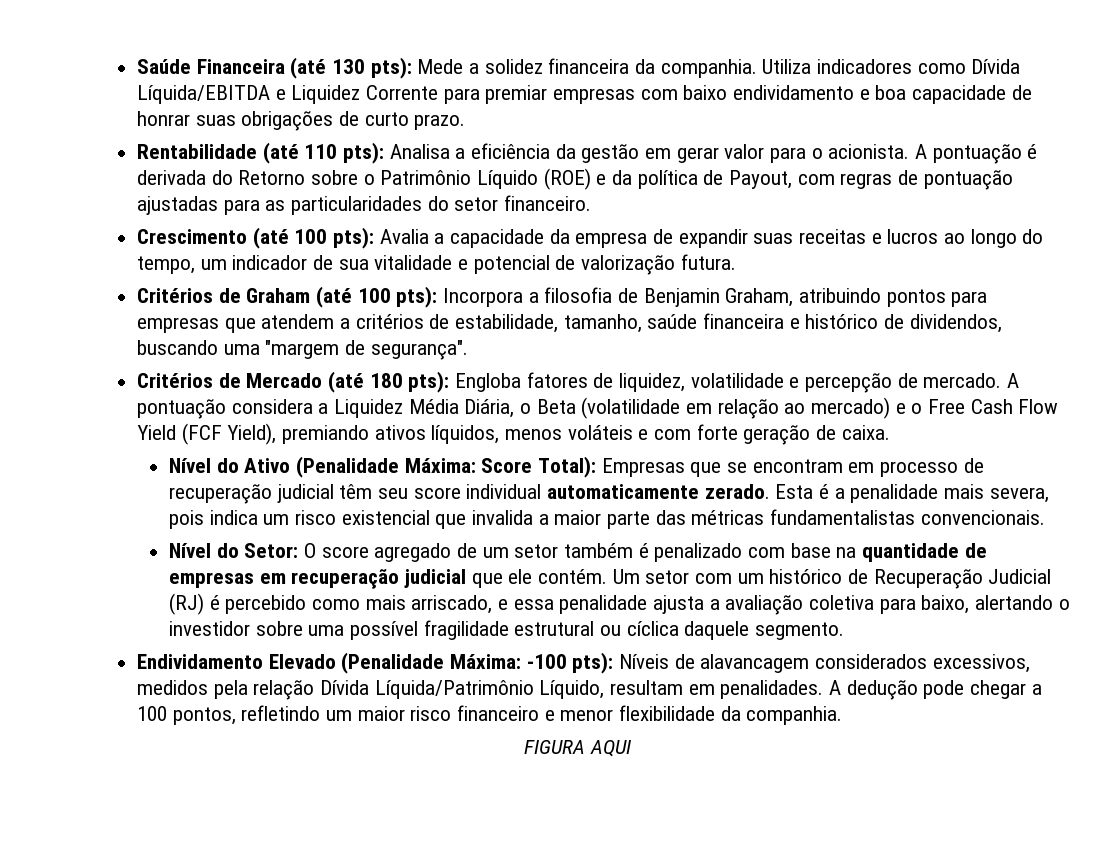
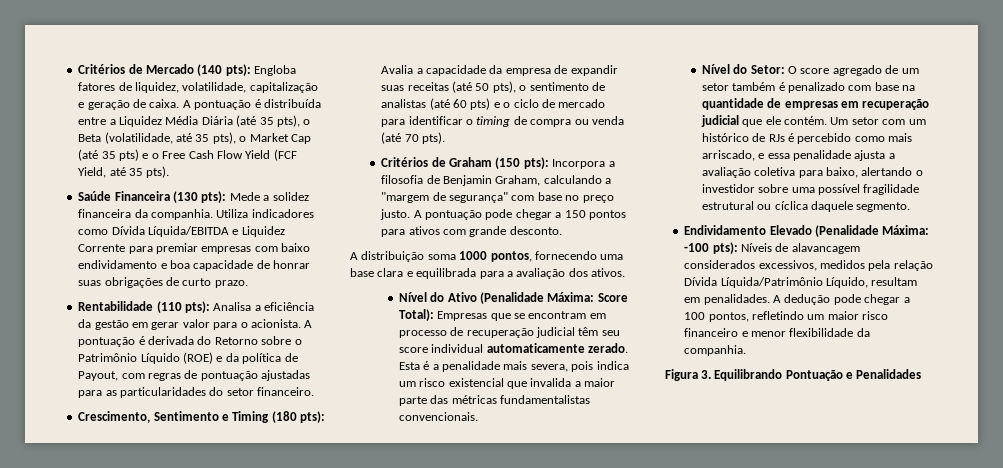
- Saúde Financeira (até 130 pts): Mede a solidez financeira da companhia.
+ Critérios de Mercado (140 pts): Engloba fatores de liquidez, volatilidade, capitalização e geração de caixa. A pontuação é distribuída entre a Liquidez Média Diária (até 35 pts), o Beta (volatilidade, até 35 pts), o Market Cap (até 35 pts) e o Free Cash Flow Yield (FCF Yield, até 35 pts).
+ Saúde Financeira (130 pts): Mede a solidez financeira da companhia.
- Rentabilidade (até 110 pts): Analisa a eficiência da gestão em gerar valor para o acionista.
+ Rentabilidade (110 pts): Analisa a eficiência da gestão em gerar valor para o acionista.
- Crescimento (até 100 pts): Avalia a capacidade da empresa de expandir suas receitas e lucros ao longo do tempo, um indicador de sua vitalidade e potencial de valorização futura.
+ Crescimento, Sentimento e Timing (180 pts): Avalia a capacidade da empresa de expandir suas receitas (até 50 pts), o sentimento de analistas (até 60 pts) e o ciclo de mercado para identificar o timing de compra ou venda (até 70 pts).
- Critérios de Graham (até 100 pts): Incorpora a filosofia de Benjamin Graham, atribuindo pontos para empresas que atendem a critérios de estabilidade, tamanho, saúde financeira e histórico de dividendos, buscando uma "margem de segurança".
- Critérios de Mercado (até 180 pts): Engloba fatores de liquidez, volatilidade e percepção de mercado. A pontuação considera a Liquidez Média Diária, o Beta (volatilidade em relação ao mercado) e o Free Cash Flow Yield (FCF Yield), premiando ativos líquidos, menos voláteis e com forte geração de caixa.
+ Critérios de Graham (150 pts): Incorpora a filosofia de Benjamin Graham, calculando a "margem de segurança" com base no preço justo. A pontuação pode chegar a 150 pontos para ativos com grande desconto.
+ A distribuição soma 1000 pontos, fornecendo uma base clara e equilibrada para a avaliação dos ativos.
- Um setor com um histórico de Recuperação Judicial (RJ) é percebido como mais arriscado, e essa penalidade ajusta a avaliação coletiva para baixo, alertando o investidor sobre uma possível fragilidade estrutural ou cíclica daquele segmento.
+ Um setor com um histórico de RJs é percebido como mais arriscado, e essa penalidade ajusta a avaliação coletiva para baixo, alertando o investidor sobre uma possível fragilidade estrutural ou cíclica daquele segmento.
- FIGURA AQUI
+ Figura 3. Equilibrando Pontuação e Penalidades

